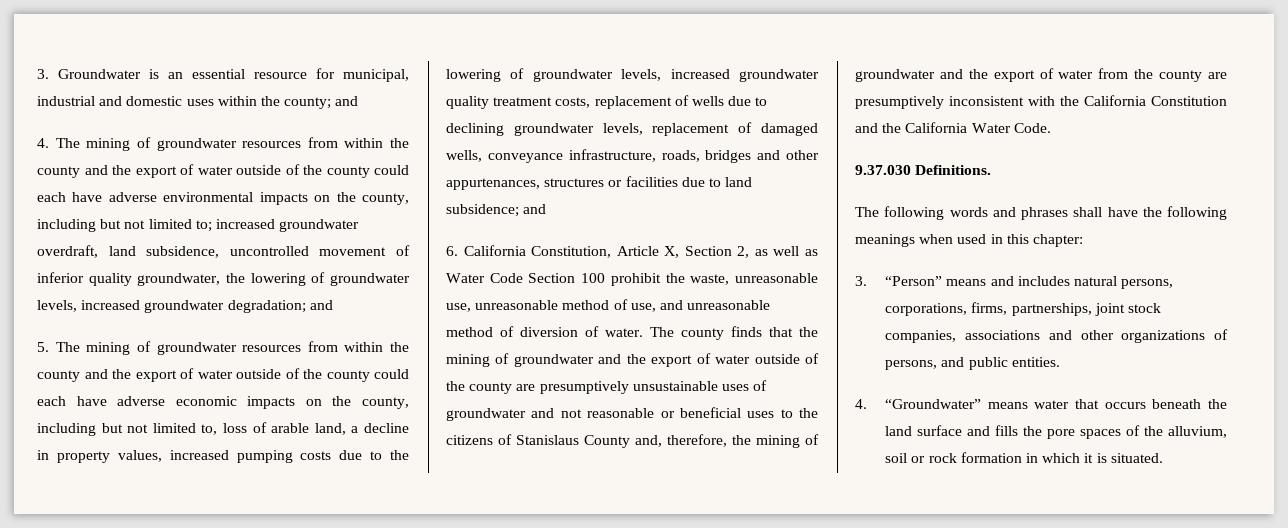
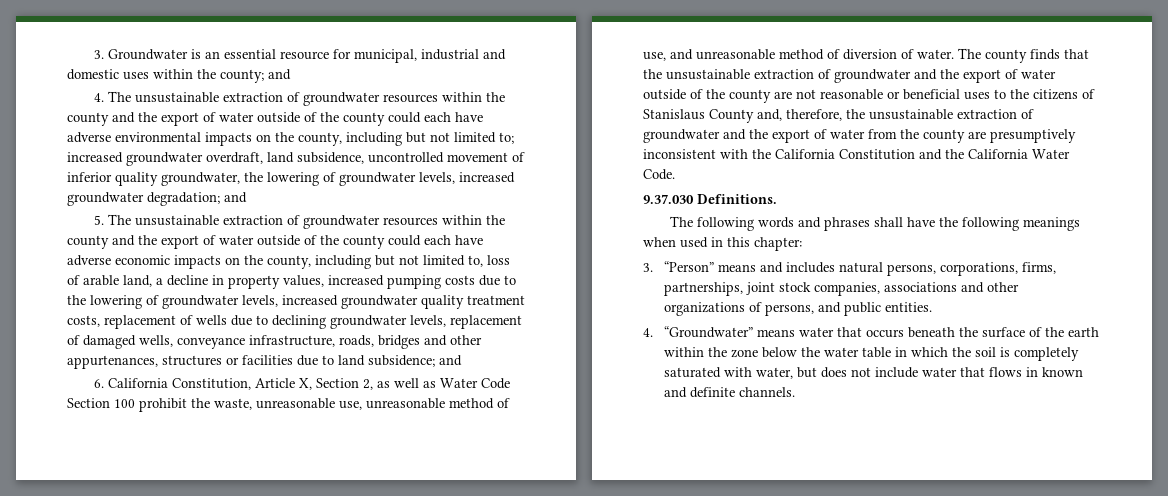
- 4. The mining of groundwater resources from within the county and the export of water outside of the county could each have adverse environmental impacts on the county, including but not limited to; increased groundwater overdraft, land subsidence, uncontrolled movement of inferior quality groundwater, the lowering of groundwater levels, increased groundwater degradation; and
+ 4. The unsustainable extraction of groundwater resources within the county and the export of water outside of the county could each have adverse environmental impacts on the county, including but not limited to; increased groundwater overdraft, land subsidence, uncontrolled movement of inferior quality groundwater, the lowering of groundwater levels, increased groundwater degradation; and
- 5. The mining of groundwater resources from within the county and the export of water outside of the county could each have adverse economic impacts on the county, including but not limited to, loss of arable land, a decline in property values, increased pumping costs due to the lowering of groundwater levels, increased groundwater quality treatment costs, replacement of wells due to declining groundwater levels, replacement of damaged wells, conveyance infrastructure, roads, bridges and other appurtenances, structures or facilities due to land subsidence;
+ 5. The unsustainable extraction of groundwater resources within the county and the export of water outside of the county could each have adverse economic impacts on the county, including but not limited to, loss of arable land, a decline in property values, increased pumping costs due to the lowering of groundwater levels, increased groundwater quality treatment costs, replacement of wells due to declining groundwater levels, replacement of damaged wells, conveyance infrastructure, roads, bridges and other appurtenances, structures or facilities due to land subsidence;
- The county finds that the mining of groundwater and the export of water outside of the county are presumptively unsustainable uses of groundwater and not reasonable or beneficial uses to the citizens of Stanislaus County and, therefore, the mining of groundwater and the export of water from the county are presumptively inconsistent with the California Constitution and the California Water Code.
+ The county finds that the unsustainable extraction of groundwater and the export of water outside of the county are not reasonable or beneficial uses to the citizens of Stanislaus County and, therefore, the unsustainable extraction of groundwater and the export of water from the county are presumptively inconsistent with the California Constitution and the California Water Code.
- 4. “Groundwater” means water that occurs beneath the land surface and fills the pore spaces of the alluvium, soil or rock formation in which it is situated.
+ 4. “Groundwater” means water that occurs beneath the surface of the earth within the zone below the water table in which the soil is completely saturated with water, but does not include water that flows in known and definite channels.

